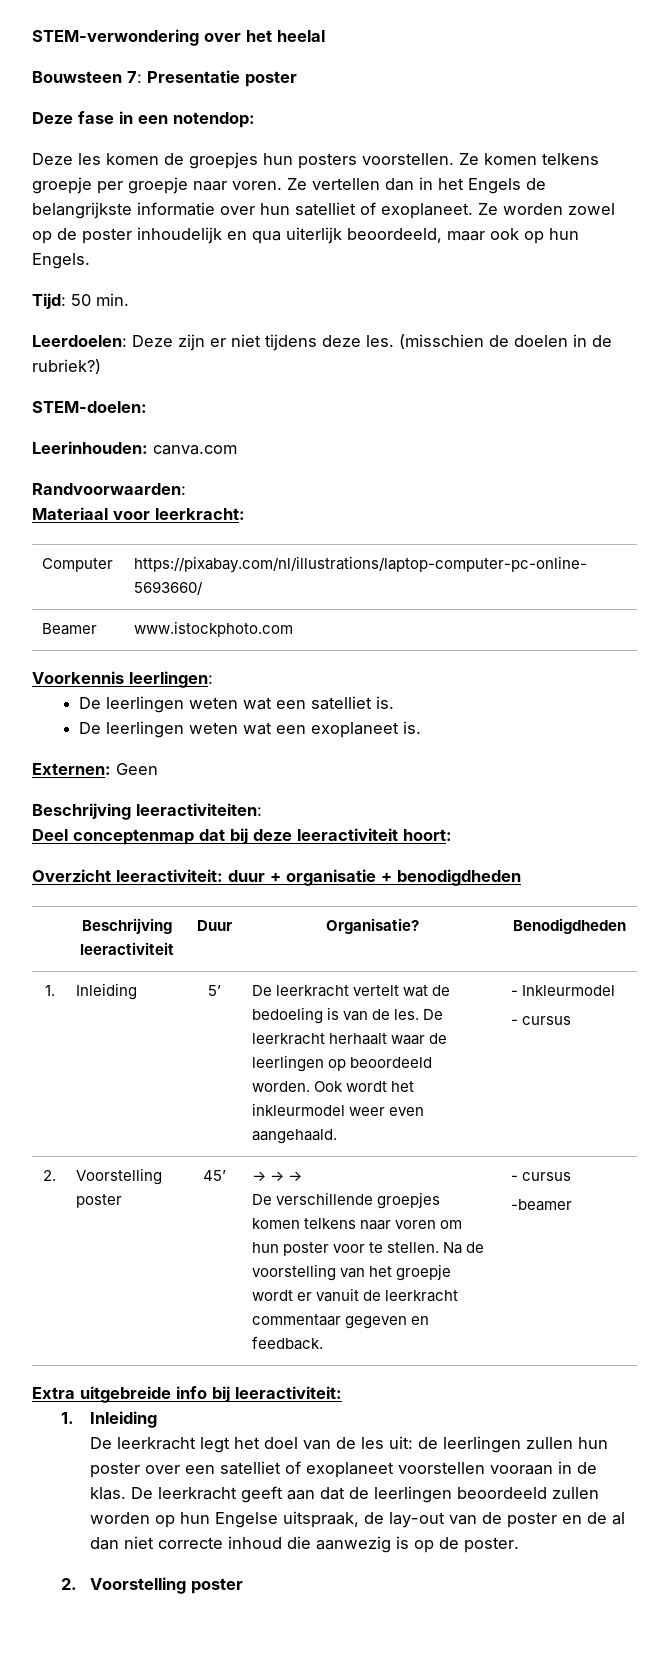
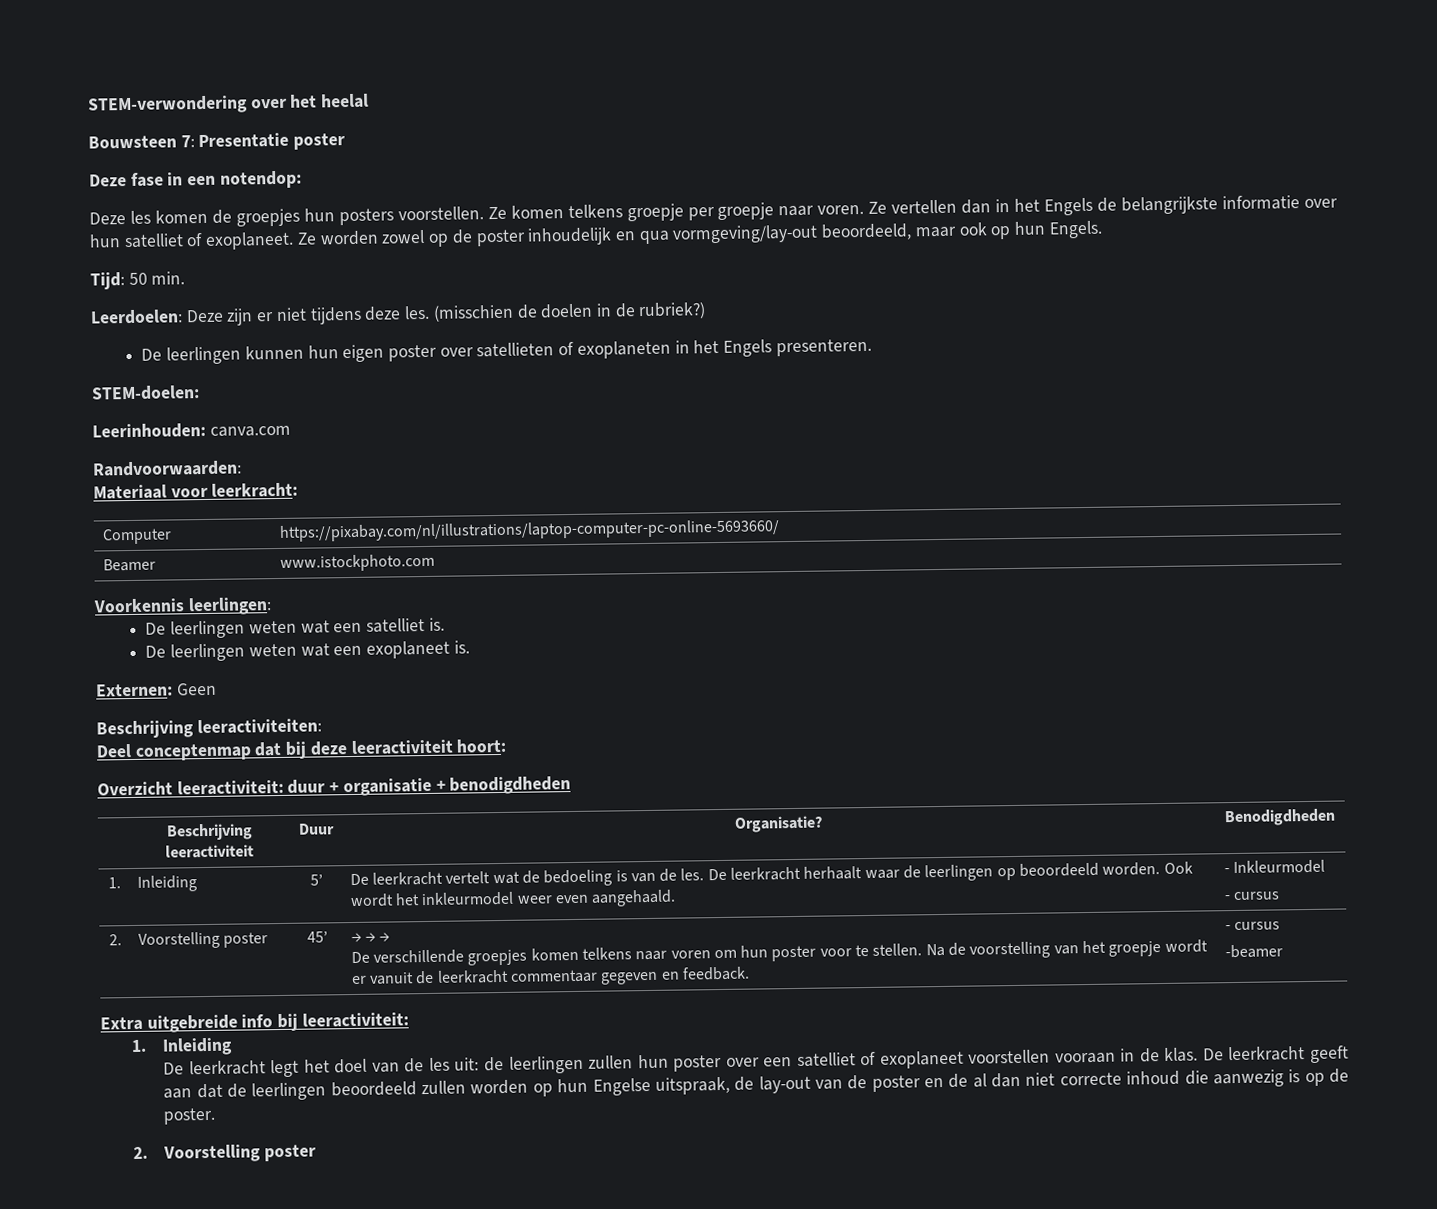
- Ze worden zowel op de poster inhoudelijk en qua uiterlijk beoordeeld, maar ook op hun Engels.
+ Ze worden zowel op de poster inhoudelijk en qua vormgeving/lay-out beoordeeld, maar ook op hun Engels.
+ De leerlingen kunnen hun eigen poster over satellieten of exoplaneten in het Engels presenteren.

